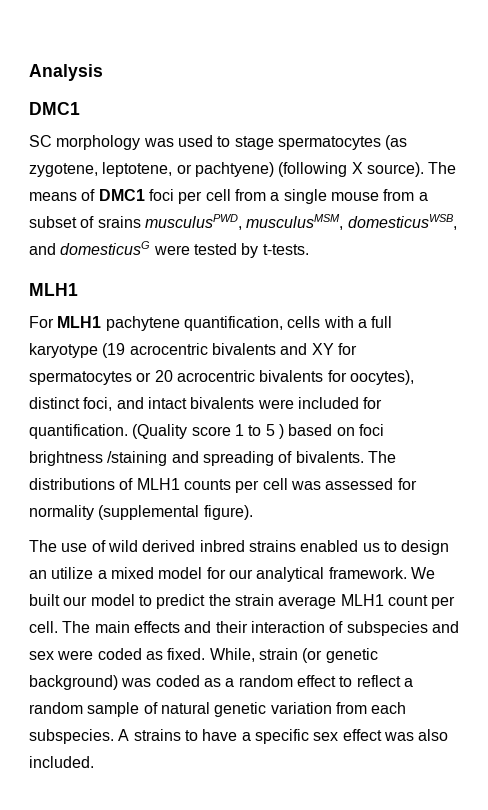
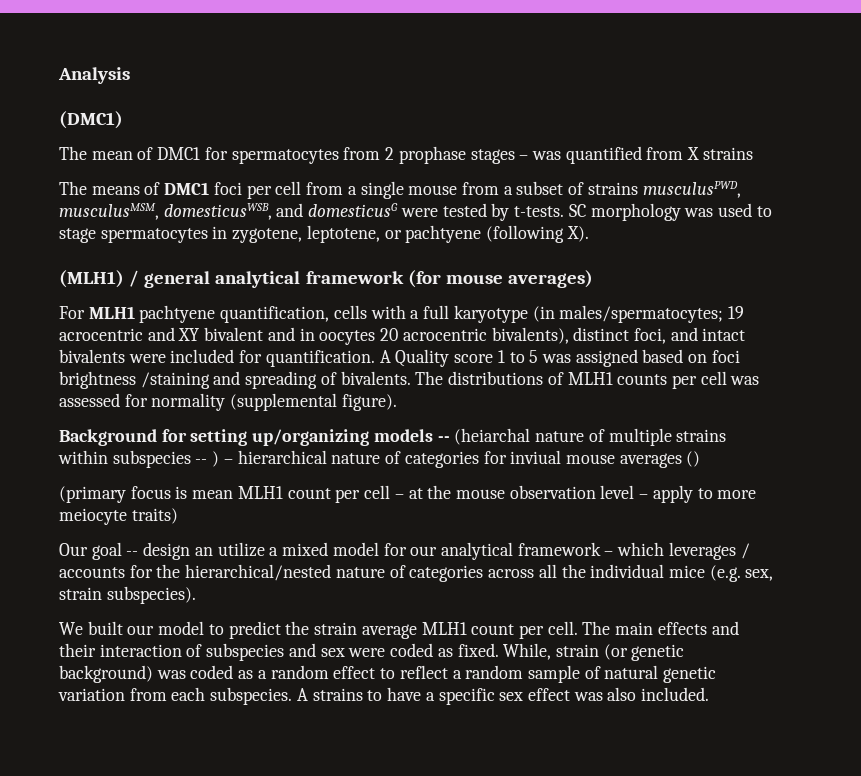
  Analysis
- DMC1
- SC morphology was used to stage spermatocytes (as zygotene, leptotene, or pachtyene) (following X source). The means of DMC1 foci per cell from a single mouse from a subset of srains musculusPWD, musculusMSM, domesticusWSB, and domesticusG were tested by t-tests.
- MLH1
+ (DMC1)
+ The mean of DMC1 for spermatocytes from 2 prophase stages – was quantified from X strains
+ The means of DMC1 foci per cell from a single mouse from a subset of strains musculusPWD, musculusMSM, domesticusWSB, and domesticusG were tested by t-tests. SC morphology was used to stage spermatocytes in zygotene, leptotene, or pachtyene (following X).
+ (MLH1) / general analytical framework (for mouse averages)
- For MLH1 pachytene quantification, cells with a full karyotype (19 acrocentric bivalents and XY for spermatocytes or 20 acrocentric bivalents for oocytes), distinct foci, and intact bivalents were included for quantification.
+ For MLH1 pachtyene quantification, cells with a full karyotype (in males/spermatocytes; 19 acrocentric and XY bivalent and in oocytes 20 acrocentric bivalents), distinct foci, and intact bivalents were included for quantification.
- (Quality score 1 to 5 ) based on foci brightness /staining and spreading of bivalents.
+ A Quality score 1 to 5 was assigned based on foci brightness /staining and spreading of bivalents.
- The use of wild derived inbred strains enabled us to design an utilize a mixed model for our analytical framework. We built our model to predict the strain average MLH1 count per cell.
+ Background for setting up/organizing models -- (heiarchal nature of multiple strains within subspecies -- ) – hierarchical nature of categories for inviual mouse averages ()
+ (primary focus is mean MLH1 count per cell – at the mouse observation level – apply to more meiocyte traits)
+ Our goal -- design an utilize a mixed model for our analytical framework – which leverages / accounts for the hierarchical/nested nature of categories across all the individual mice (e.g. sex, strain subspecies).
+ We built our model to predict the strain average MLH1 count per cell.

